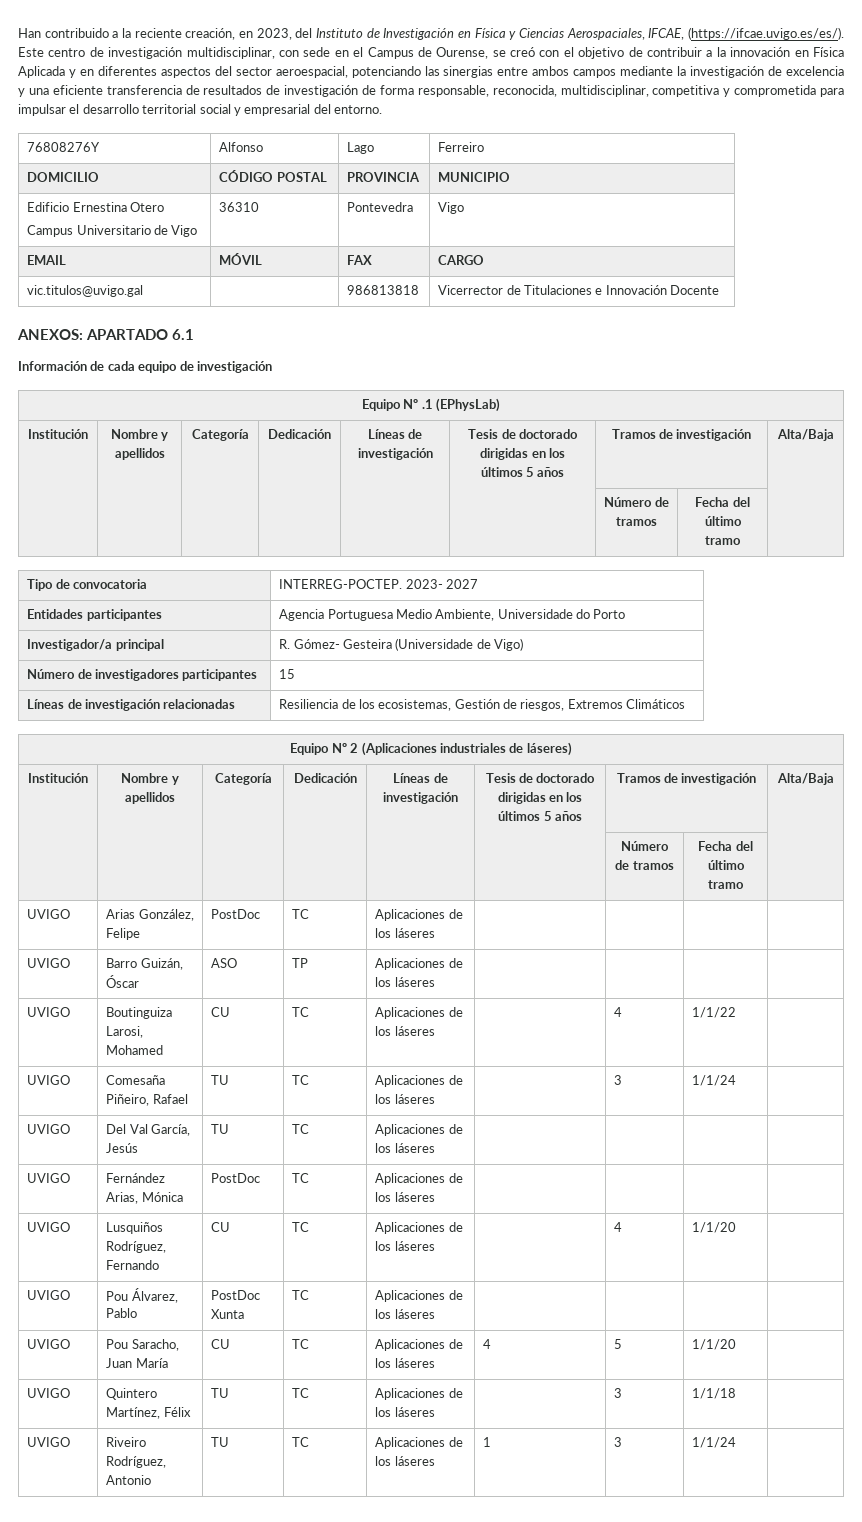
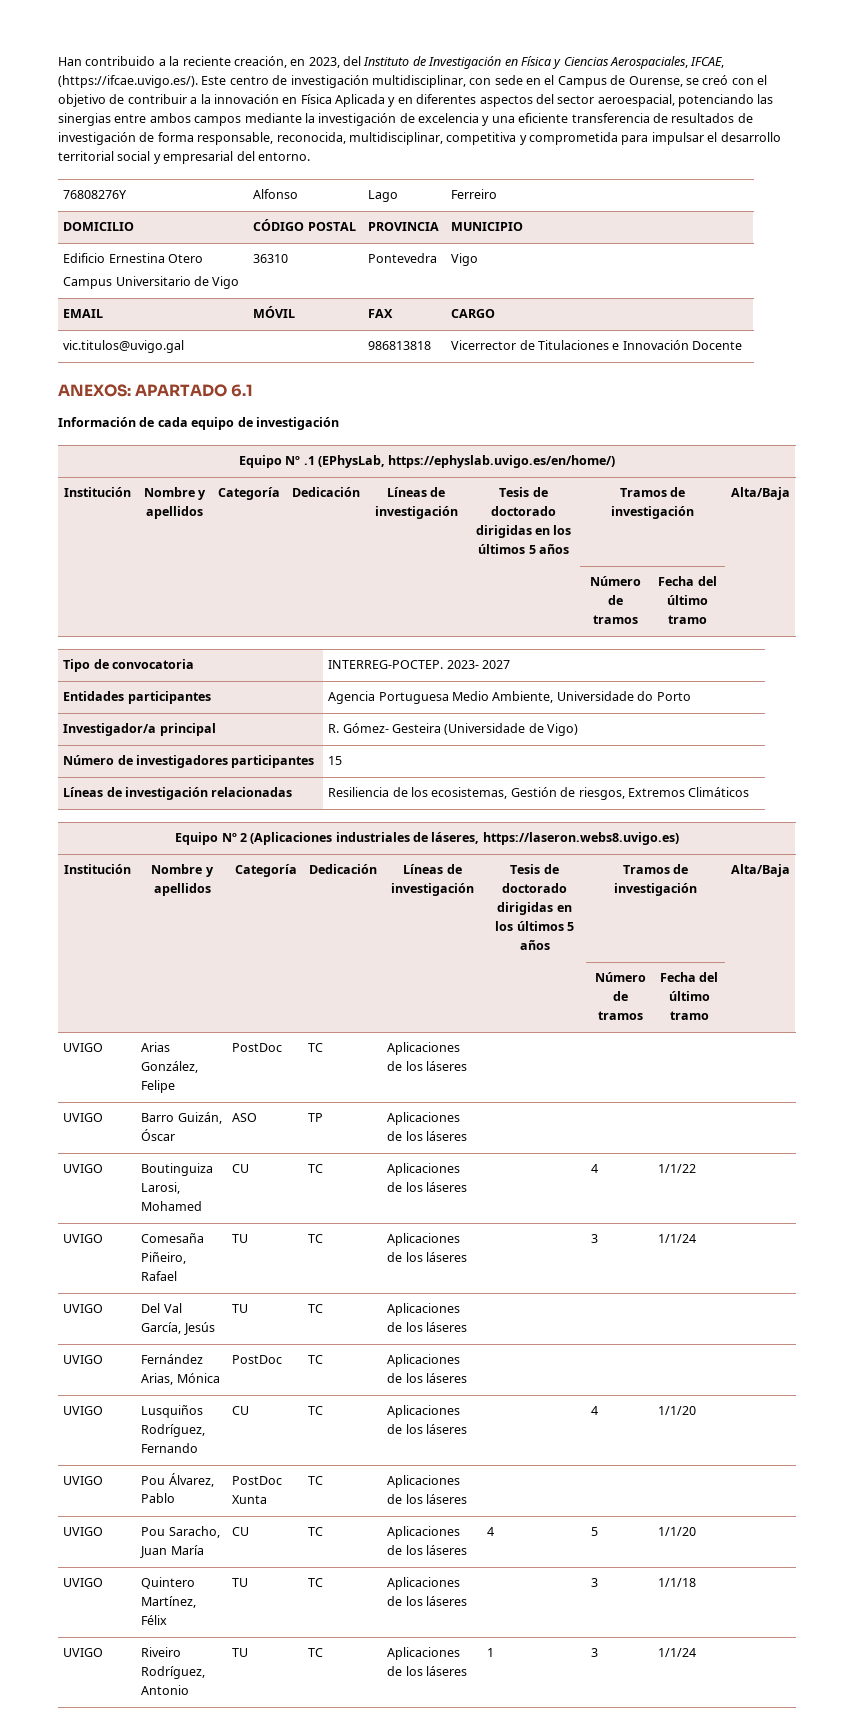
- Han contribuido a la reciente creación, en 2023, del Instituto de Investigación en Física y Ciencias Aerospaciales, IFCAE, (https://ifcae.uvigo.es/es/). Este centro de investigación multidisciplinar, con sede en el Campus de Ourense, se creó con el objetivo de contribuir a la innovación en Física Aplicada y en diferentes aspectos del sector aeroespacial, potenciando las sinergias entre ambos campos mediante la investigación de excelencia y una eficiente transferencia de resultados de investigación de forma responsable, reconocida, multidisciplinar, competitiva y comprometida para impulsar el desarrollo territorial social y empresarial del entorno.
+ Han contribuido a la reciente creación, en 2023, del Instituto de Investigación en Física y Ciencias Aerospaciales, IFCAE, (https://ifcae.uvigo.es/). Este centro de investigación multidisciplinar, con sede en el Campus de Ourense, se creó con el objetivo de contribuir a la innovación en Física Aplicada y en diferentes aspectos del sector aeroespacial, potenciando las sinergias entre ambos campos mediante la investigación de excelencia y una eficiente transferencia de resultados de investigación de forma responsable, reconocida, multidisciplinar, competitiva y comprometida para impulsar el desarrollo territorial social y empresarial del entorno.
- Equipo Nº .1 (EPhysLab)
+ Equipo Nº .1 (EPhysLab, https://ephyslab.uvigo.es/en/home/)
- Equipo Nº 2 (Aplicaciones industriales de láseres)
+ Equipo Nº 2 (Aplicaciones industriales de láseres, https://laseron.webs8.uvigo.es)

